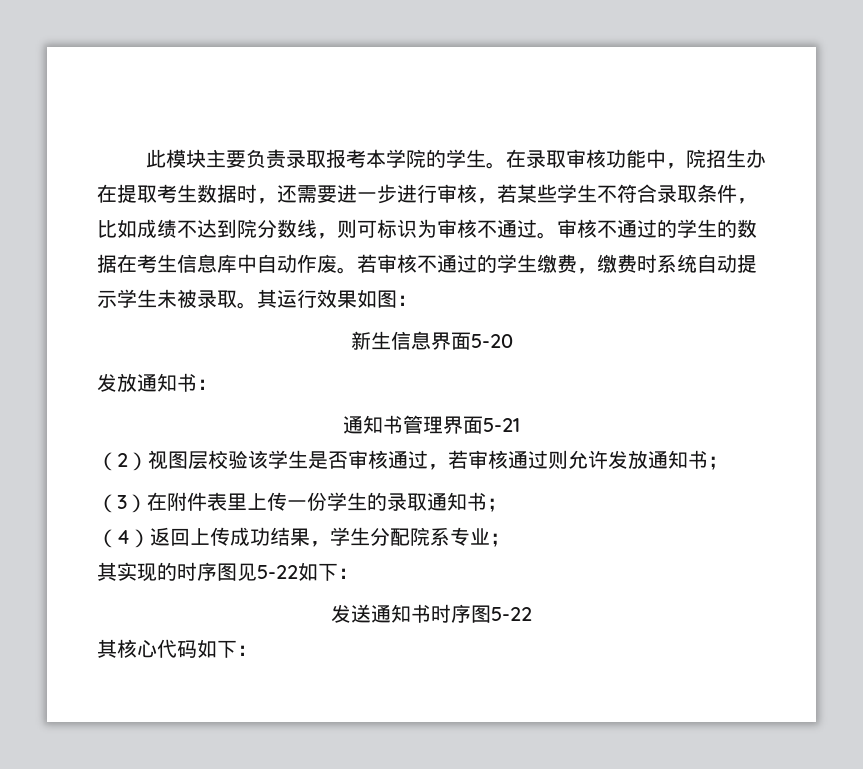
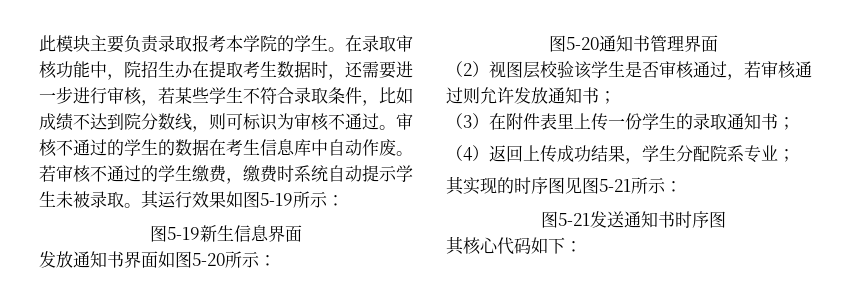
- 其运行效果如图：
- 新生信息界面5-20
- 发放通知书：
- 通知书管理界面5-21
+ 其运行效果如图5-19所示：
+ 图5-19新生信息界面
+ 发放通知书界面如图5-20所示：
+ 图5-20通知书管理界面
- 其实现的时序图见5-22如下：
- 发送通知书时序图5-22
+ 其实现的时序图见图5-21所示：
+ 图5-21发送通知书时序图

